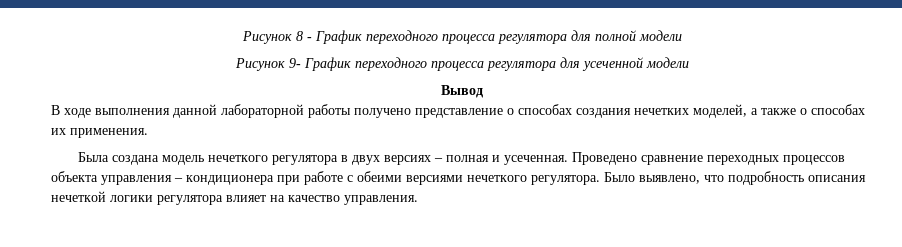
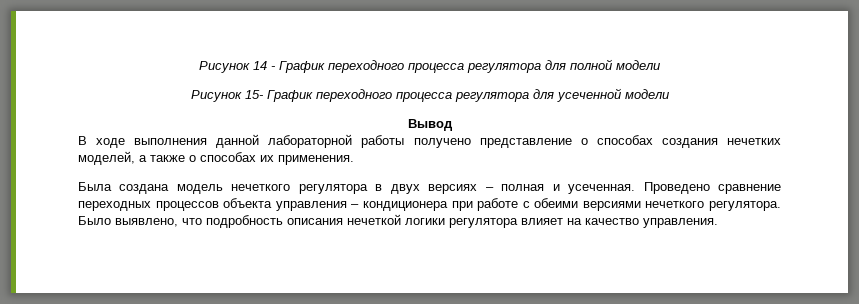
- Рисунок 8 - График переходного процесса регулятора для полной модели
+ Рисунок 14 - График переходного процесса регулятора для полной модели
- Рисунок 9- График переходного процесса регулятора для усеченной модели
+ Рисунок 15- График переходного процесса регулятора для усеченной модели

